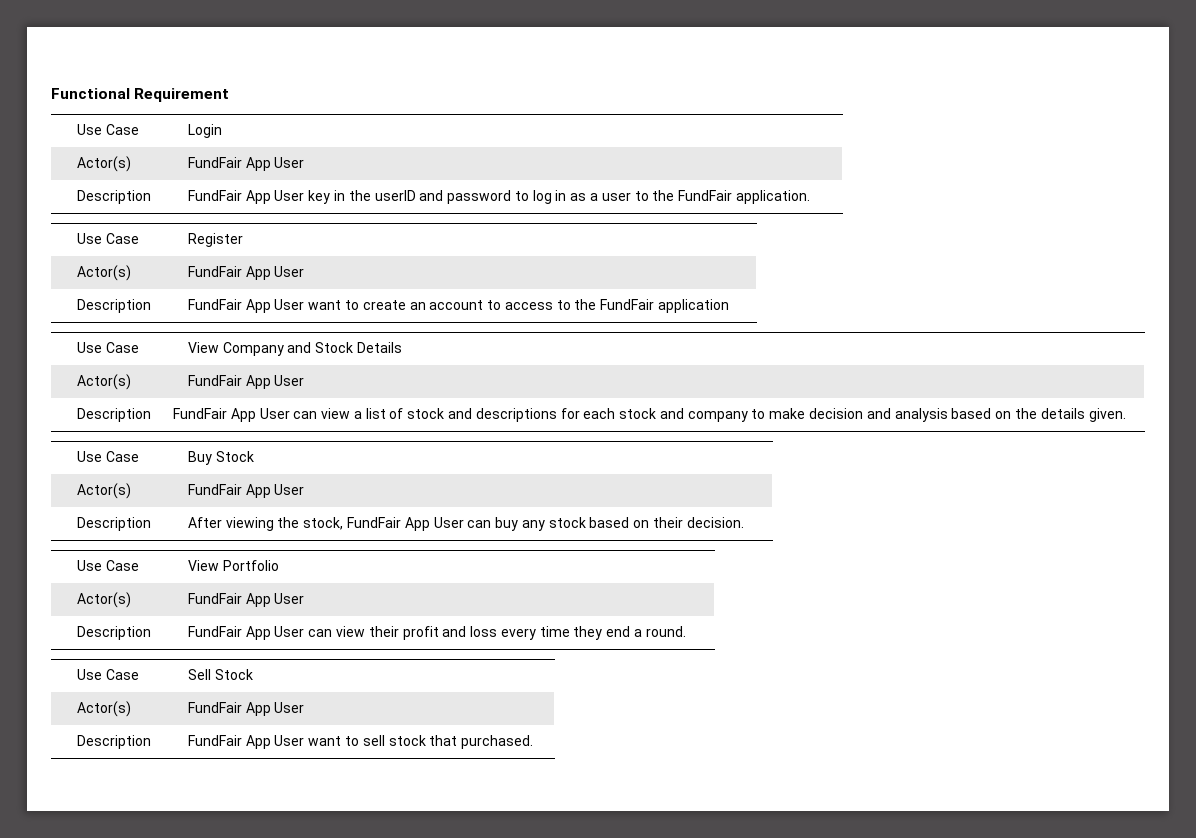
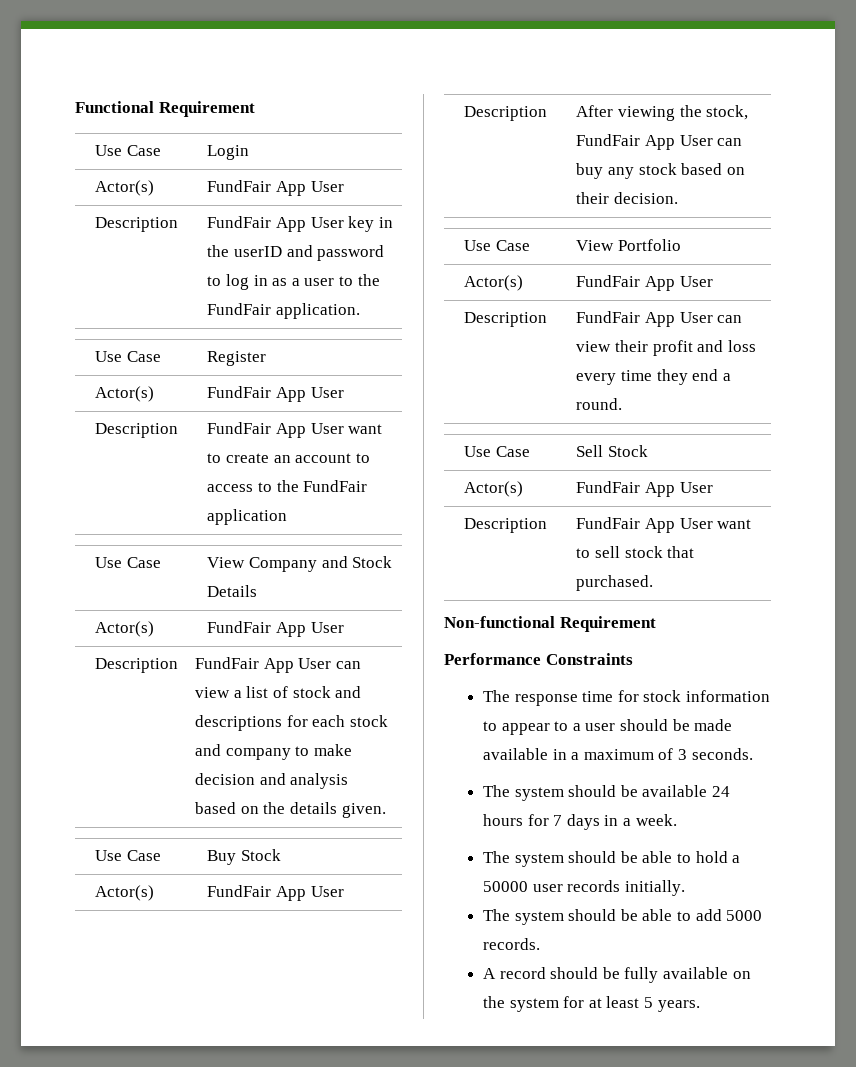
+ Non-functional Requirement
+ Performance Constraints
+ The response time for stock information to appear to a user should be made available in a maximum of 3 seconds.
+ The system should be available 24 hours for 7 days in a week.
+ The system should be able to hold a 50000 user records initially.
+ The system should be able to add 5000 records.
+ A record should be fully available on the system for at least 5 years.

